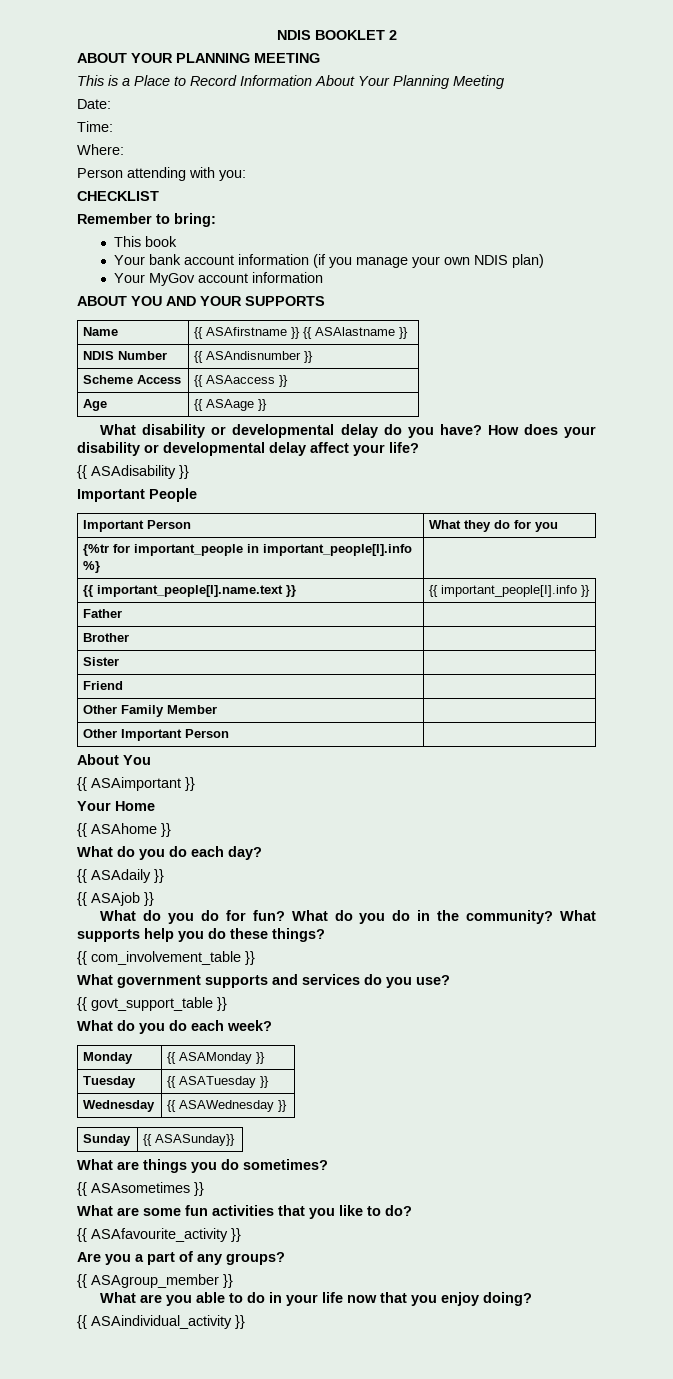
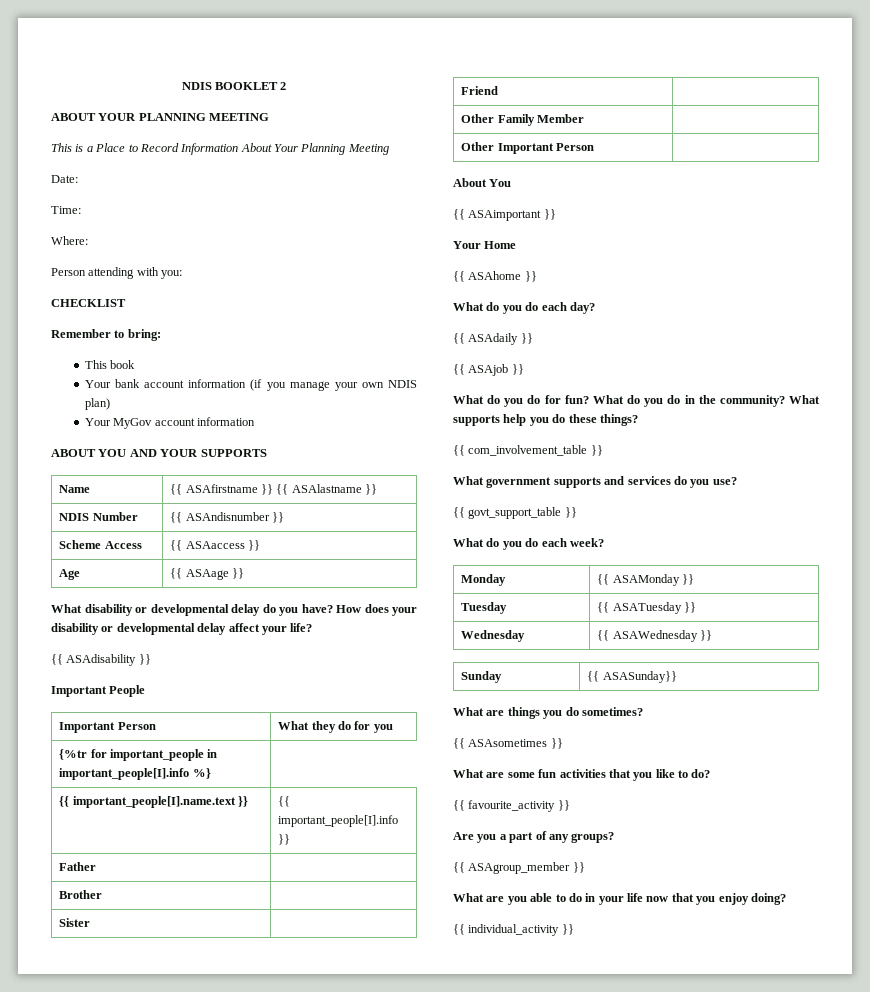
- {{ ASAfavourite_activity }}
+ {{ favourite_activity }}
- {{ ASAindividual_activity }}
+ {{ individual_activity }}

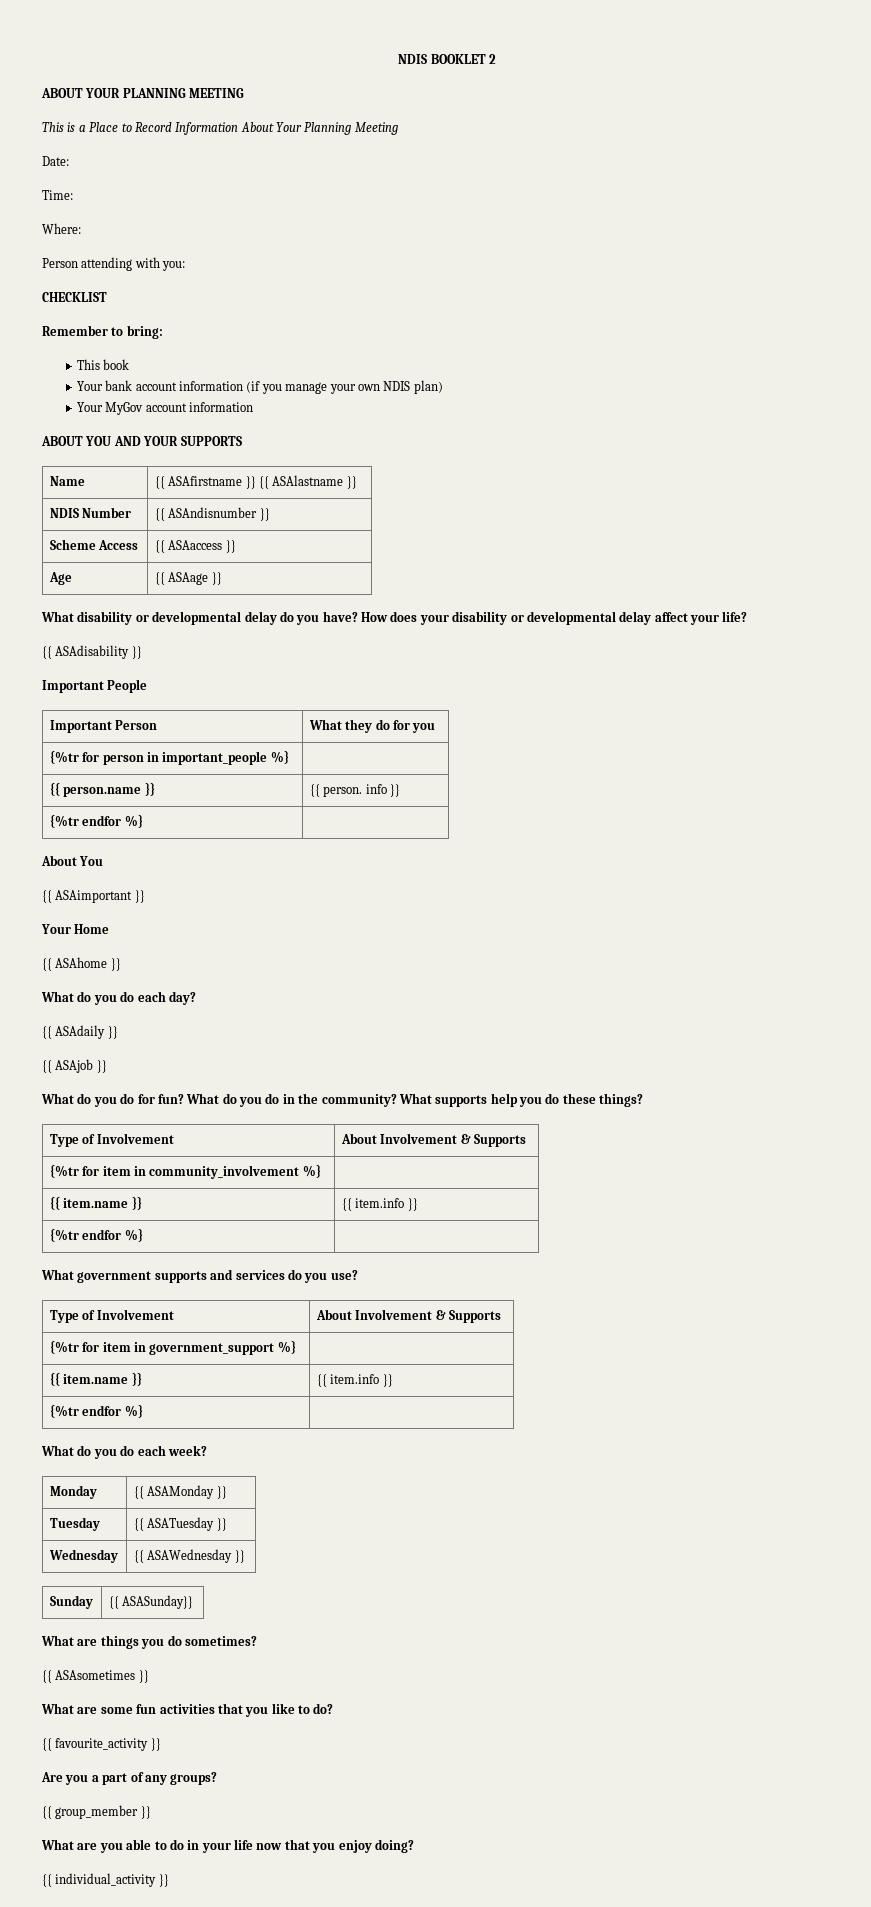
- {%tr for important_people in important_people[I].info %}
- {{ important_people[I].name.text }} | {{ important_people[I].info }}
- Father |
- Brother |
- Sister |
- Friend |
- Other Family Member |
- Other Important Person |
+ {%tr for person in important_people %} |
+ {{ person.name }} | {{ person. info }}
+ {%tr endfor %} |
  What supports help you do these things?
- {{ com_involvement_table }}
+ Type of Involvement | About Involvement & Supports
+ {%tr for item in community_involvement %} |
+ {{ item.name }} | {{ item.info }}
+ {%tr endfor %} |
  What government supports and services do you use?
- {{ govt_support_table }}
+ Type of Involvement | About Involvement & Supports
+ {%tr for item in government_support %} |
+ {{ item.name }} | {{ item.info }}
+ {%tr endfor %} |
- {{ ASAgroup_member }}
+ {{ group_member }}

